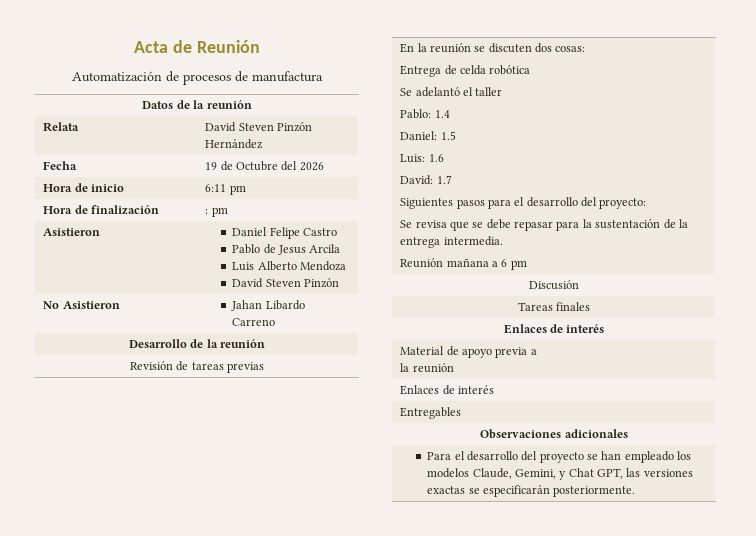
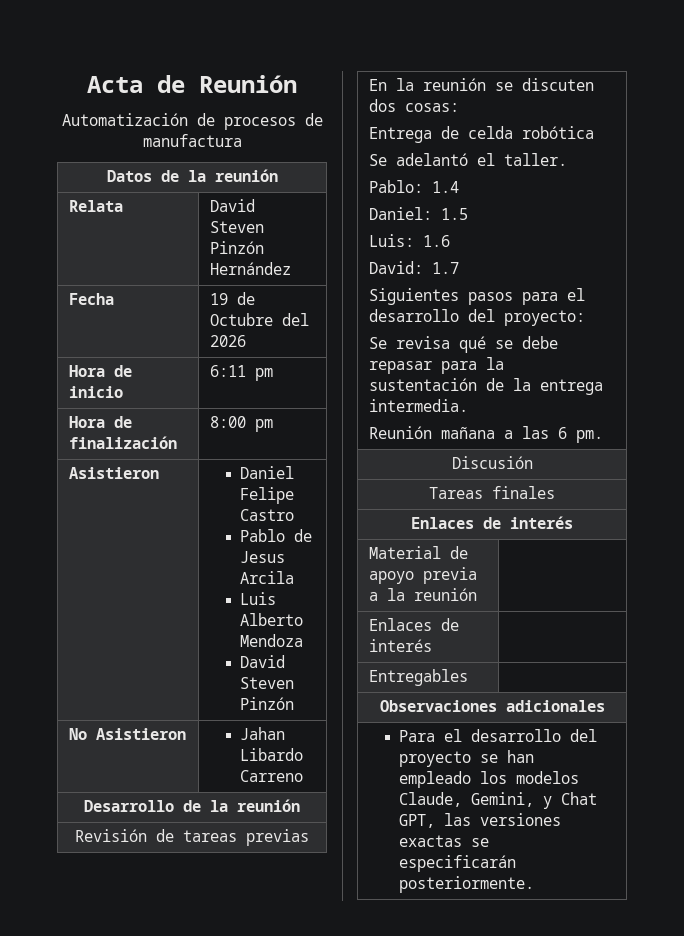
- Hora de finalización | : pm
+ Hora de finalización | 8:00 pm
- Se adelantó el taller
+ Se adelantó el taller.
- Se revisa que se debe repasar para la sustentación de la entrega intermedia.
+ Se revisa qué se debe repasar para la sustentación de la entrega intermedia.
- Reunión mañana a 6 pm
+ Reunión mañana a las 6 pm.

